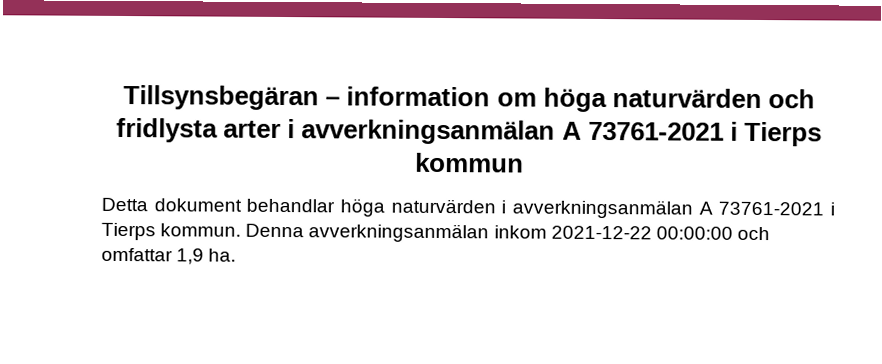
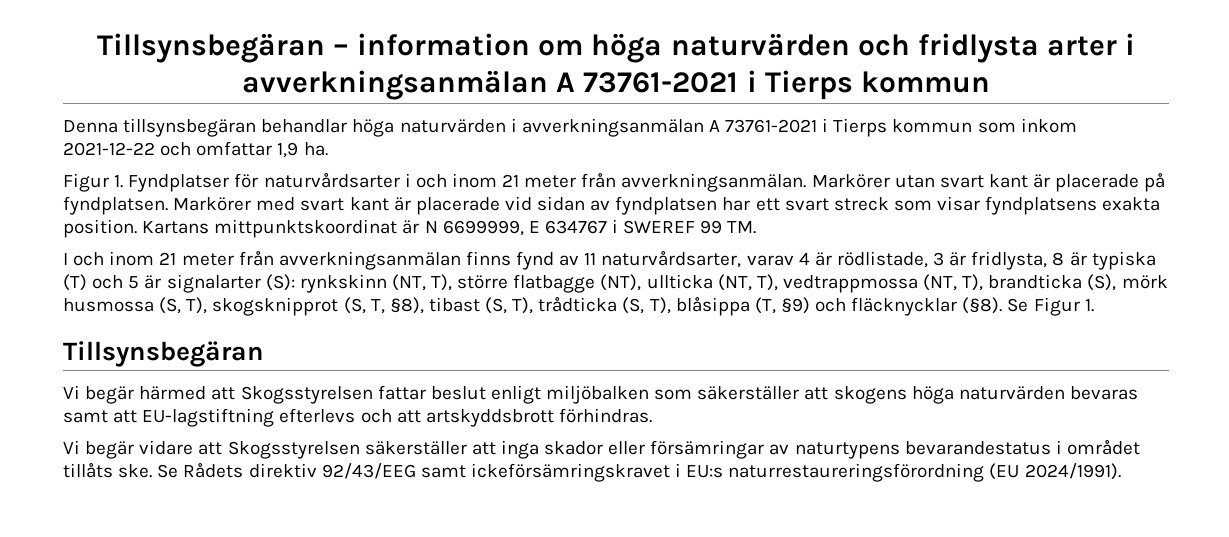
- Detta dokument behandlar höga naturvärden i avverkningsanmälan A 73761-2021 i Tierps kommun. Denna avverkningsanmälan inkom 2021-12-22 00:00:00 och omfattar 1,9 ha.
+ Denna tillsynsbegäran behandlar höga naturvärden i avverkningsanmälan A 73761-2021 i Tierps kommun som inkom 2021-12-22 och omfattar 1,9 ha.
+ Figur 1. Fyndplatser för naturvårdsarter i och inom 21 meter från avverkningsanmälan. Markörer utan svart kant är placerade på fyndplatsen. Markörer med svart kant är placerade vid sidan av fyndplatsen har ett svart streck som visar fyndplatsens exakta position. Kartans mittpunktskoordinat är N 6699999, E 634767 i SWEREF 99 TM.
+ I och inom 21 meter från avverkningsanmälan finns fynd av 11 naturvårdsarter, varav 4 är rödlistade, 3 är fridlysta, 8 är typiska (T) och 5 är signalarter (S): rynkskinn (NT, T), större flatbagge (NT), ullticka (NT, T), vedtrappmossa (NT, T), brandticka (S), mörk husmossa (S, T), skogsknipprot (S, T, §8), tibast (S, T), trådticka (S, T), blåsippa (T, §9) och fläcknycklar (§8). Se Figur 1.
+ Tillsynsbegäran
+ Vi begär härmed att Skogsstyrelsen fattar beslut enligt miljöbalken som säkerställer att skogens höga naturvärden bevaras samt att EU-lagstiftning efterlevs och att artskyddsbrott förhindras.
+ Vi begär vidare att Skogsstyrelsen säkerställer att inga skador eller försämringar av naturtypens bevarandestatus i området tillåts ske. Se Rådets direktiv 92/43/EEG samt ickeförsämringskravet i EU:s naturrestaureringsförordning (EU 2024/1991).

